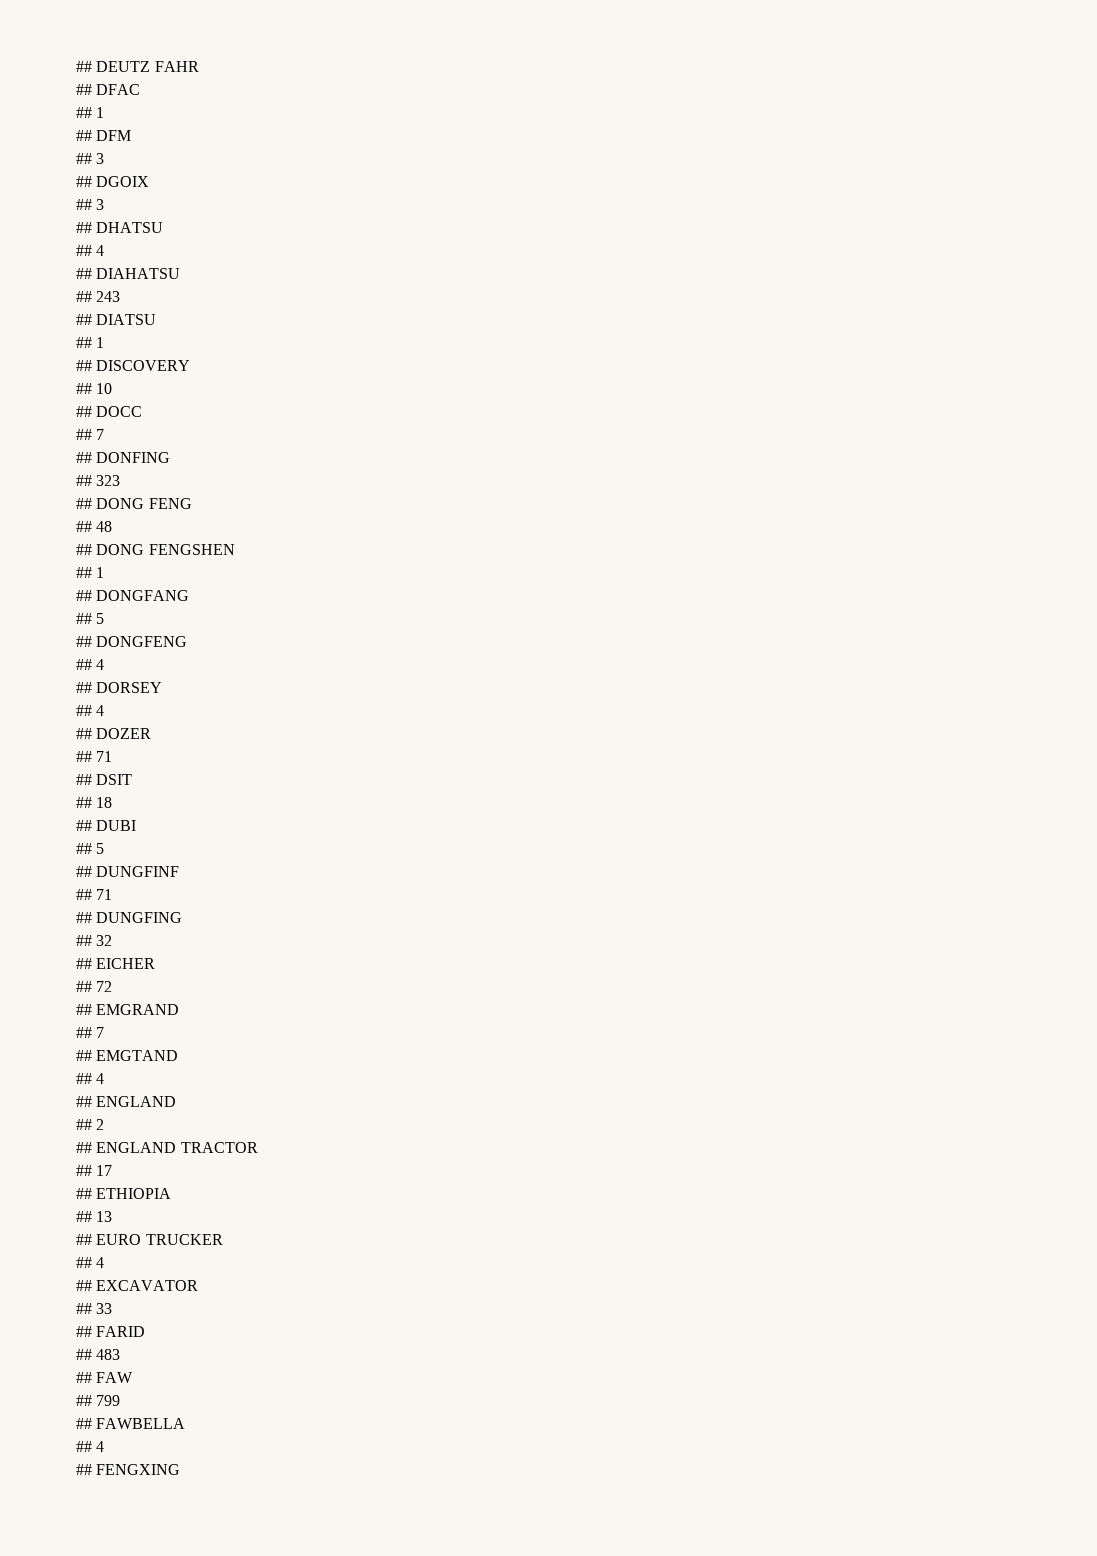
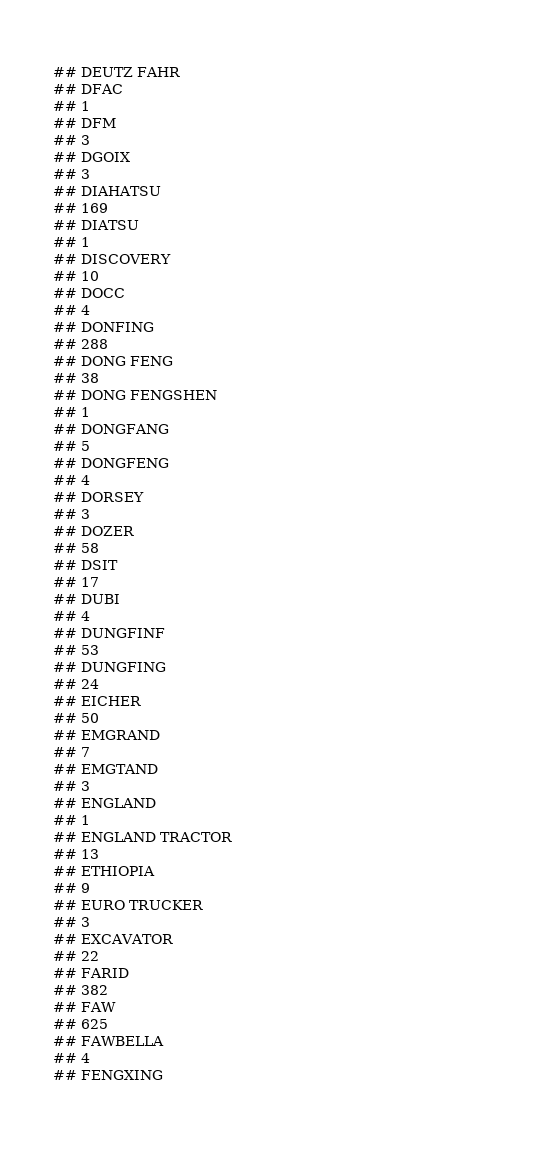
- ## DHATSU
- ## 4
- ## 243
+ ## 169
  ## DOCC
- ## 7
+ ## 4
- ## 323
+ ## 288
- ## 48
+ ## 38
  ## DORSEY
- ## 4
+ ## 3
  ## DOZER
- ## 71
+ ## 58
- ## 18
+ ## 17
  ## DUBI
- ## 5
+ ## 4
  ## DUNGFINF
- ## 71
+ ## 53
- ## 32
+ ## 24
- ## 72
+ ## 50
  ## EMGTAND
- ## 4
+ ## 3
  ## ENGLAND
- ## 2
+ ## 1
- ## 17
+ ## 13
- ## 13
+ ## 9
  ## EURO TRUCKER
- ## 4
+ ## 3
- ## 33
+ ## 22
- ## 483
+ ## 382
- ## 799
+ ## 625

